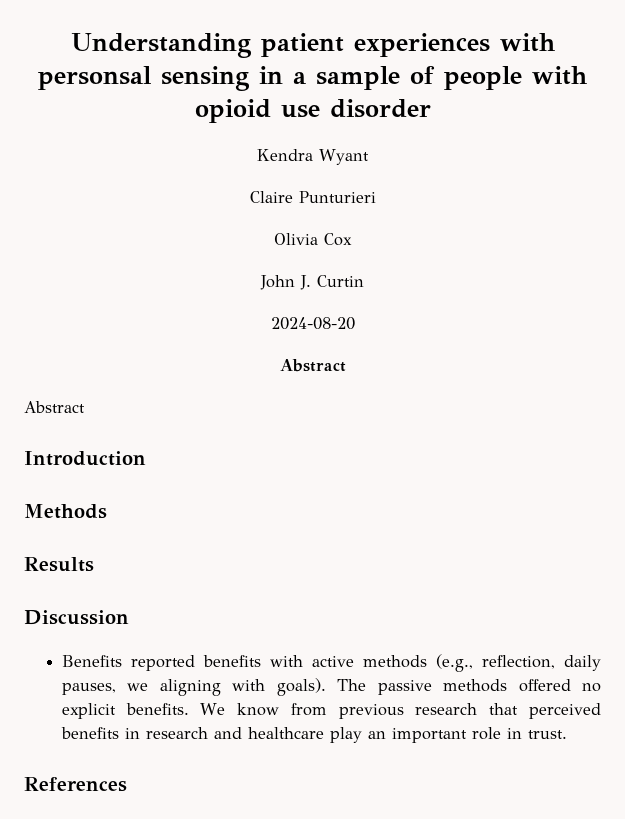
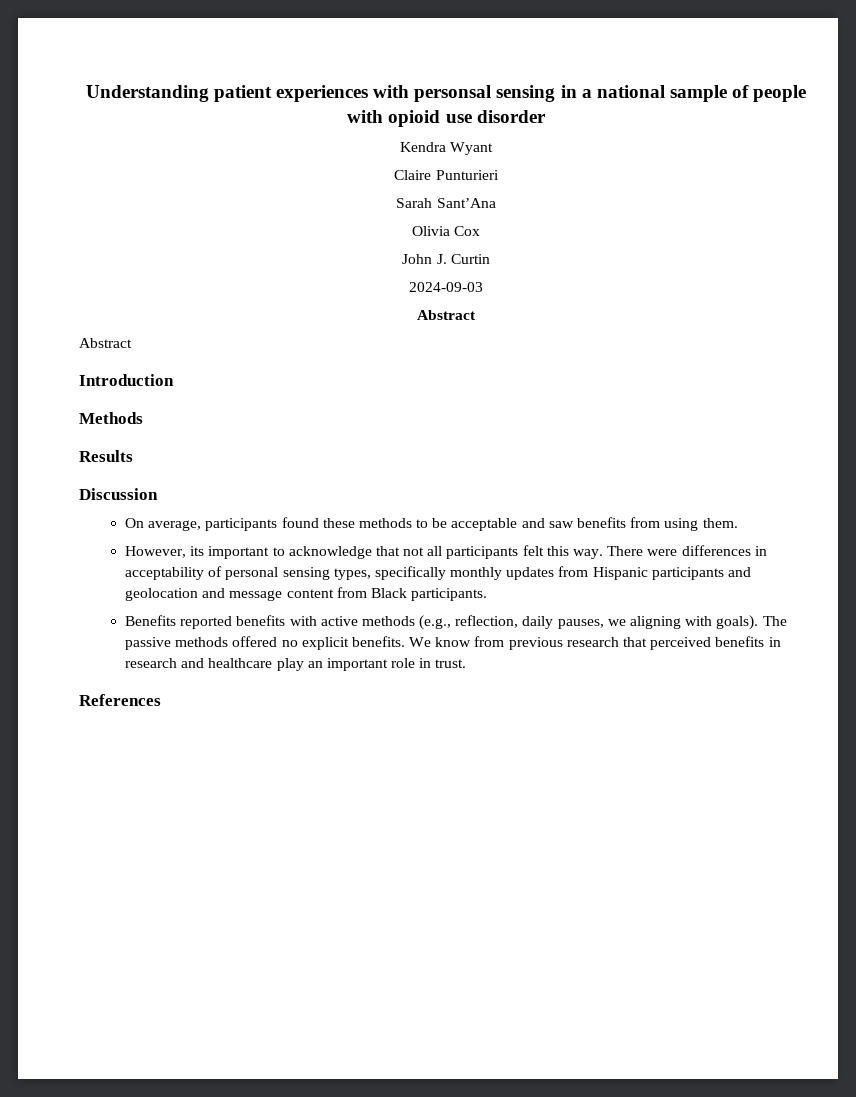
- Understanding patient experiences with personsal sensing in a sample of people with opioid use disorder
+ Understanding patient experiences with personsal sensing in a national sample of people with opioid use disorder
+ Sarah Sant’Ana
- 2024-08-20
+ 2024-09-03
+ On average, participants found these methods to be acceptable and saw benefits from using them.
+ However, its important to acknowledge that not all participants felt this way. There were differences in acceptability of personal sensing types, specifically monthly updates from Hispanic participants and geolocation and message content from Black participants.

